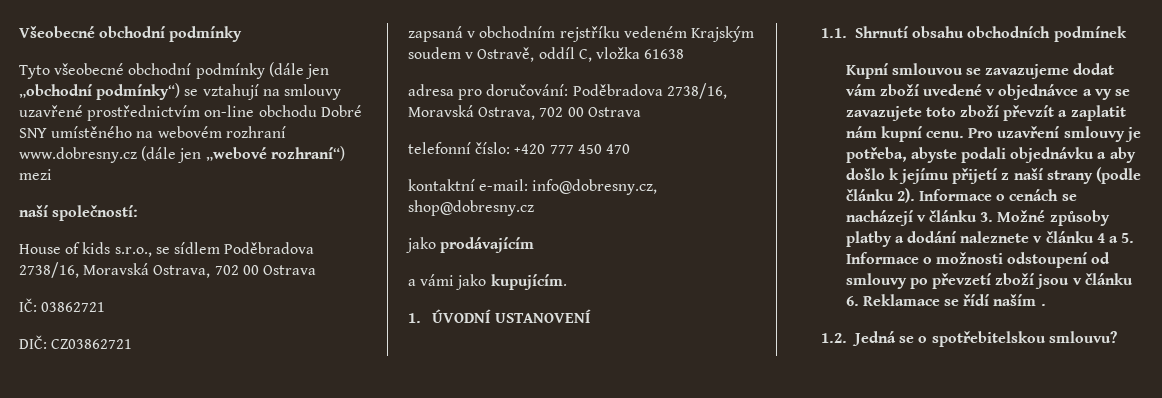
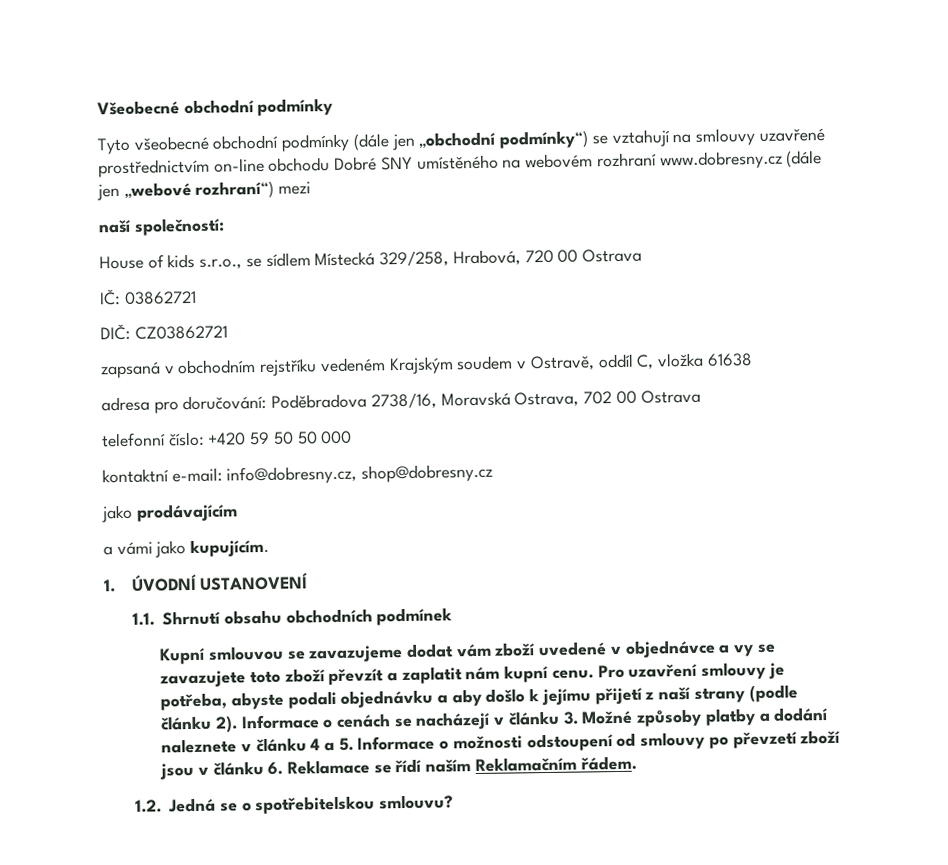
- House of kids s.r.o., se sídlem Poděbradova 2738/16, Moravská Ostrava, 702 00 Ostrava
+ House of kids s.r.o., se sídlem Místecká 329/258, Hrabová, 720 00 Ostrava
- telefonní číslo: +420 777 450 470
+ telefonní číslo: +420 59 50 50 000
- Informace o cenách se nacházejí v článku 3. Možné způsoby platby a dodání naleznete v článku 4 a 5. Informace o možnosti odstoupení od smlouvy po převzetí zboží jsou v článku 6. Reklamace se řídí naším .
+ Informace o cenách se nacházejí v článku 3. Možné způsoby platby a dodání naleznete v článku 4 a 5. Informace o možnosti odstoupení od smlouvy po převzetí zboží jsou v článku 6. Reklamace se řídí naším Reklamačním řádem.

